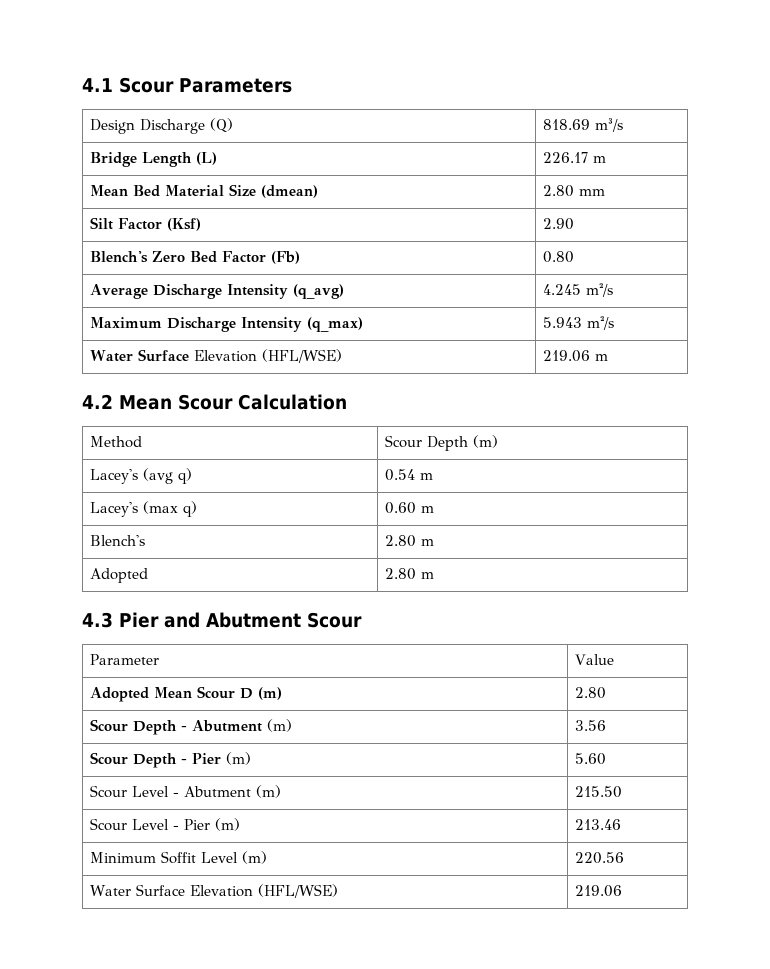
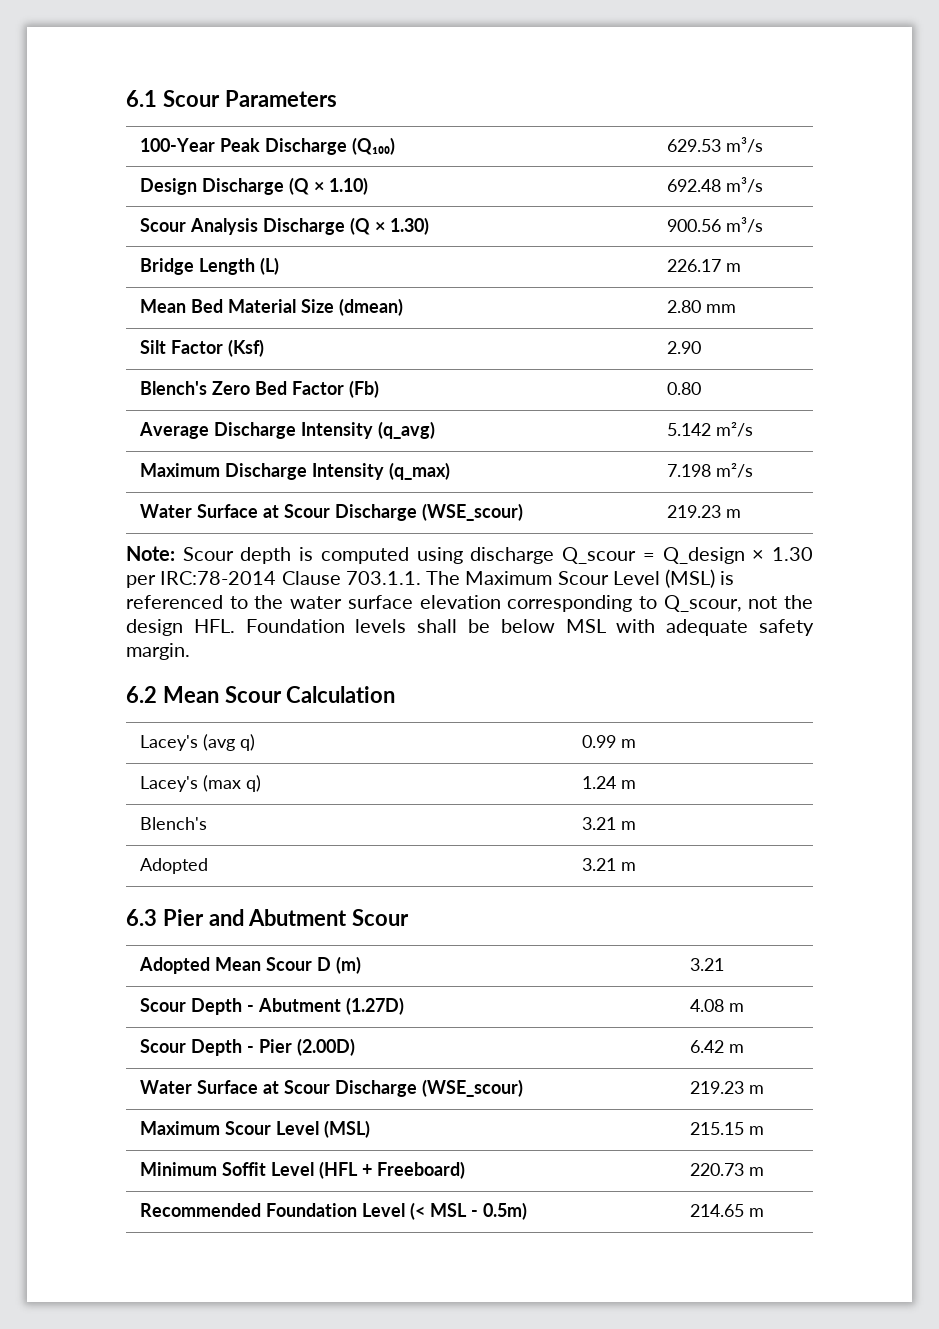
- 4.1 Scour Parameters
+ 6.1 Scour Parameters
- Design Discharge (Q) | 818.69 m³/s
+ 100-Year Peak Discharge (Q₁₀₀) | 629.53 m³/s
+ Design Discharge (Q × 1.10) | 692.48 m³/s
+ Scour Analysis Discharge (Q × 1.30) | 900.56 m³/s
- Average Discharge Intensity (q_avg) | 4.245 m²/s
+ Average Discharge Intensity (q_avg) | 5.142 m²/s
- Maximum Discharge Intensity (q_max) | 5.943 m²/s
- Water Surface Elevation (HFL/WSE) | 219.06 m
- 4.2 Mean Scour Calculation
+ Maximum Discharge Intensity (q_max) | 7.198 m²/s
+ Water Surface at Scour Discharge (WSE_scour) | 219.23 m
+ Note: Scour depth is computed using discharge Q_scour = Q_design × 1.30 per IRC:78-2014 Clause 703.1.1. The Maximum Scour Level (MSL) is referenced to the water surface elevation corresponding to Q_scour, not the design HFL. Foundation levels shall be below MSL with adequate safety margin.
+ 6.2 Mean Scour Calculation
- Method | Scour Depth (m)
- Lacey's (avg q) | 0.54 m
+ Lacey's (avg q) | 0.99 m
- Lacey's (max q) | 0.60 m
+ Lacey's (max q) | 1.24 m
- Blench's | 2.80 m
+ Blench's | 3.21 m
- Adopted | 2.80 m
- 4.3 Pier and Abutment Scour
+ Adopted | 3.21 m
+ 6.3 Pier and Abutment Scour
- Parameter | Value
- Adopted Mean Scour D (m) | 2.80
+ Adopted Mean Scour D (m) | 3.21
- Scour Depth - Abutment (m) | 3.56
+ Scour Depth - Abutment (1.27D) | 4.08 m
- Scour Depth - Pier (m) | 5.60
- Scour Level - Abutment (m) | 215.50
- Scour Level - Pier (m) | 213.46
- Minimum Soffit Level (m) | 220.56
- Water Surface Elevation (HFL/WSE) | 219.06
+ Scour Depth - Pier (2.00D) | 6.42 m
+ Water Surface at Scour Discharge (WSE_scour) | 219.23 m
+ Maximum Scour Level (MSL) | 215.15 m
+ Minimum Soffit Level (HFL + Freeboard) | 220.73 m
+ Recommended Foundation Level (< MSL - 0.5m) | 214.65 m

